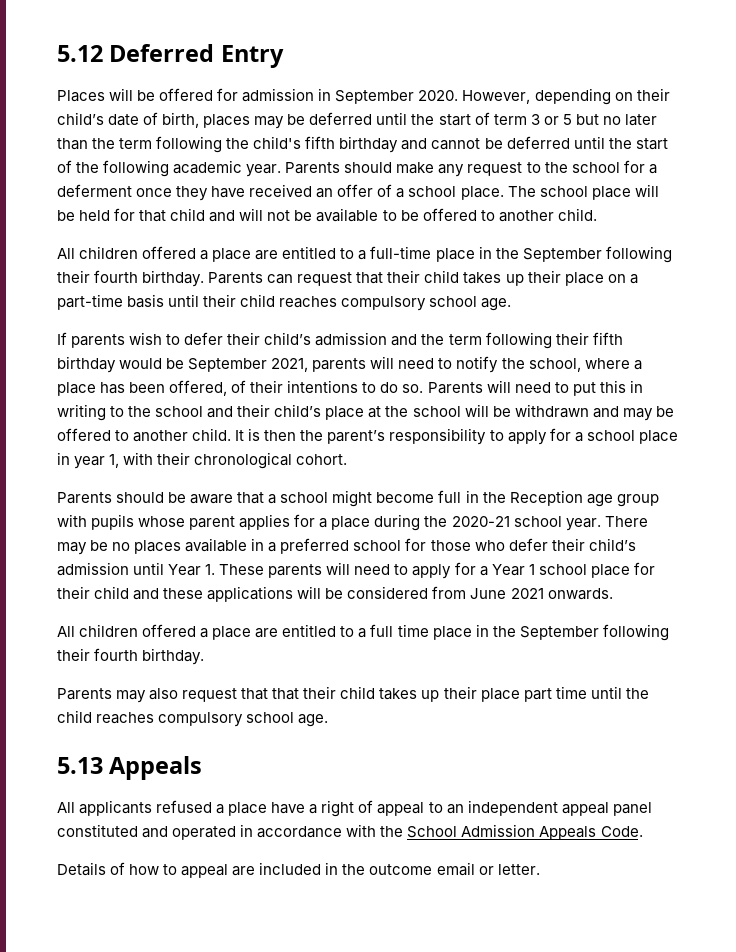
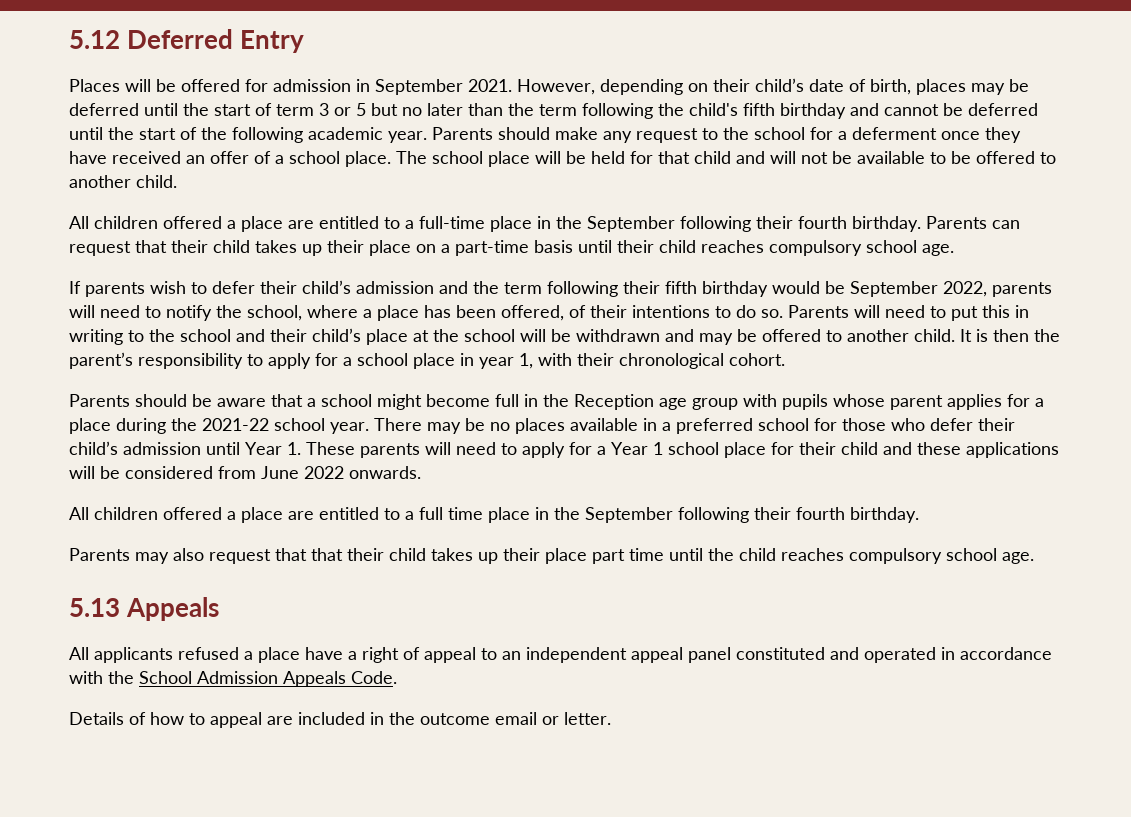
- Places will be offered for admission in September 2020.
+ Places will be offered for admission in September 2021.
- If parents wish to defer their child’s admission and the term following their fifth birthday would be September 2021, parents will need to notify the school, where a place has been offered, of their intentions to do so.
+ If parents wish to defer their child’s admission and the term following their fifth birthday would be September 2022, parents will need to notify the school, where a place has been offered, of their intentions to do so.
- Parents should be aware that a school might become full in the Reception age group with pupils whose parent applies for a place during the 2020-21 school year.
+ Parents should be aware that a school might become full in the Reception age group with pupils whose parent applies for a place during the 2021-22 school year.
- There may be no places available in a preferred school for those who defer their child’s admission until Year 1. These parents will need to apply for a Year 1 school place for their child and these applications will be considered from June 2021 onwards.
+ There may be no places available in a preferred school for those who defer their child’s admission until Year 1. These parents will need to apply for a Year 1 school place for their child and these applications will be considered from June 2022 onwards.

